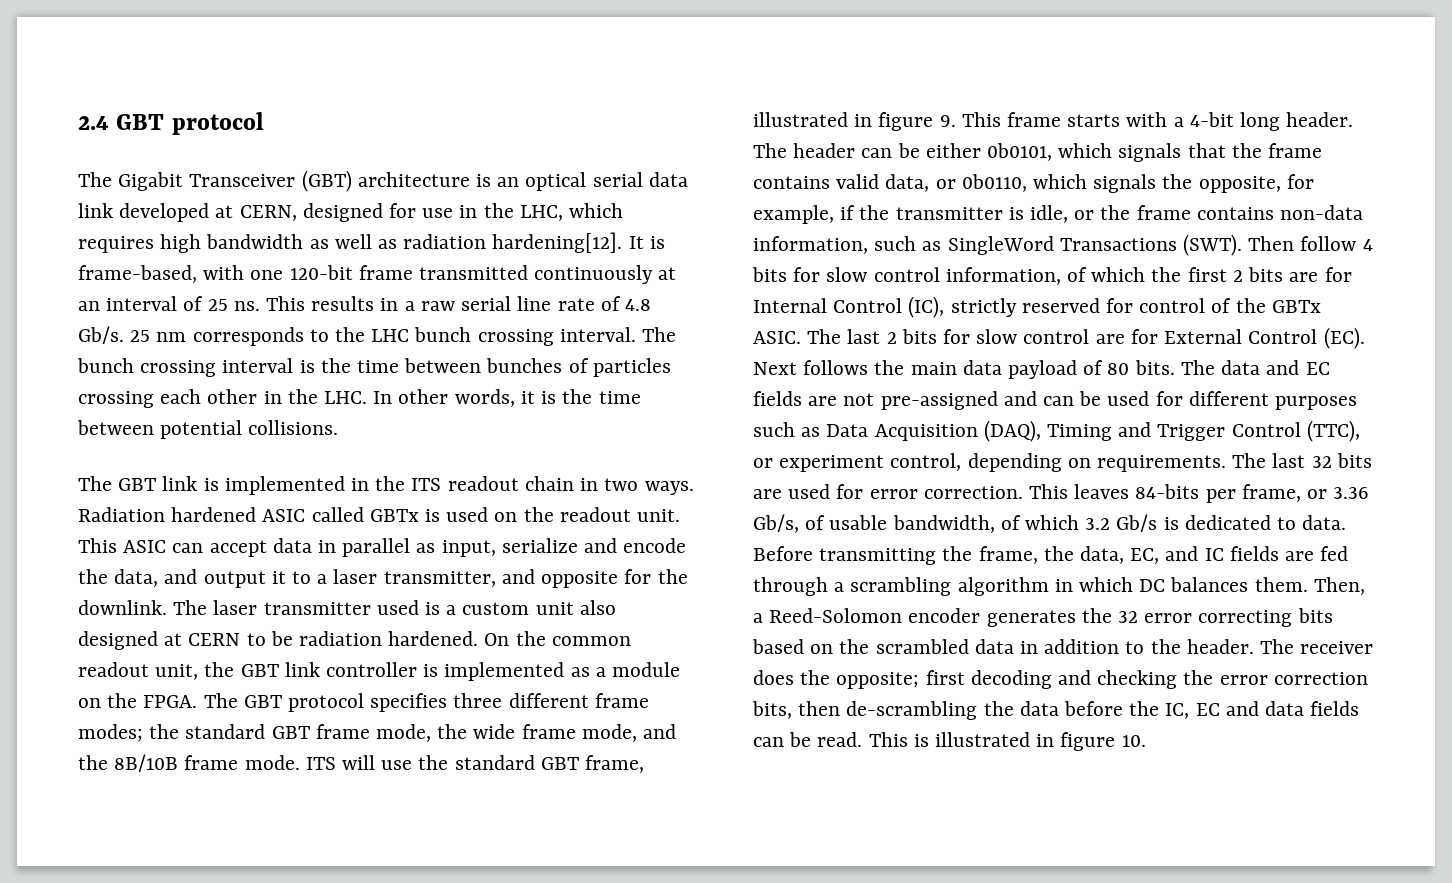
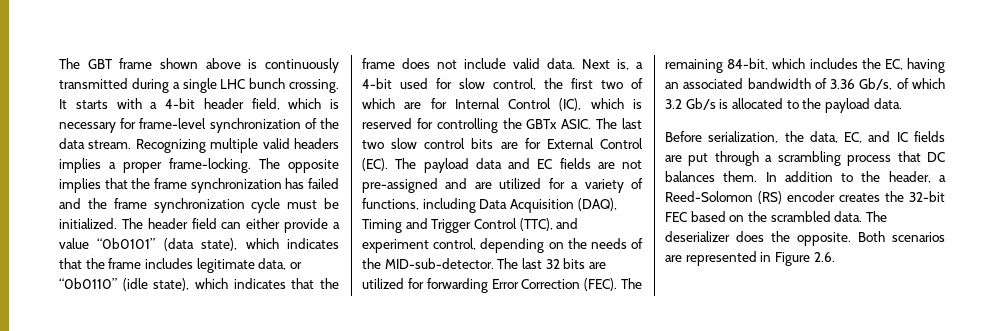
- 2.4 GBT protocol
- The Gigabit Transceiver (GBT) architecture is an optical serial data link developed at CERN, designed for use in the LHC, which requires high bandwidth as well as radiation hardening[12]. It is frame-based, with one 120-bit frame transmitted continuously at an interval of 25 ns. This results in a raw serial line rate of 4.8 Gb/s. 25 nm corresponds to the LHC bunch crossing interval. The bunch crossing interval is the time between bunches of particles crossing each other in the LHC. In other words, it is the time between potential collisions.
- The GBT link is implemented in the ITS readout chain in two ways. Radiation hardened ASIC called GBTx is used on the readout unit. This ASIC can accept data in parallel as input, serialize and encode the data, and output it to a laser transmitter, and opposite for the downlink. The laser transmitter used is a custom unit also designed at CERN to be radiation hardened. On the common readout unit, the GBT link controller is implemented as a module on the FPGA. The GBT protocol specifies three different frame modes; the standard GBT frame mode, the wide frame mode, and the 8B/10B frame mode. ITS will use the standard GBT frame, illustrated in figure 9. This frame starts with a 4-bit long header. The header can be either 0b0101, which signals that the frame contains valid data, or 0b0110, which signals the opposite, for example, if the transmitter is idle, or the frame contains non-data information, such as SingleWord Transactions (SWT). Then follow 4 bits for slow control information, of which the first 2 bits are for Internal Control (IC), strictly reserved for control of the GBTx ASIC.
+ The GBT frame shown above is continuously transmitted during a single LHC bunch crossing. It starts with a 4-bit header field, which is necessary for frame-level synchronization of the data stream. Recognizing multiple valid headers implies a proper frame-locking. The opposite implies that the frame synchronization has failed and the frame synchronization cycle must be initialized. The header field can either provide a value “0b0101” (data state), which indicates that the frame includes legitimate data, or “0b0110” (idle state), which indicates that the frame does not include valid data. Next is, a 4-bit used for slow control, the first two of which are for Internal Control (IC), which is reserved for controlling the GBTx ASIC.
- The last 2 bits for slow control are for External Control (EC). Next follows the main data payload of 80 bits. The data and EC fields are not pre-assigned and can be used for different purposes such as Data Acquisition (DAQ), Timing and Trigger Control (TTC), or experiment control, depending on requirements.
+ The last two slow control bits are for External Control (EC). The payload data and EC fields are not pre-assigned and are utilized for a variety of functions, including Data Acquisition (DAQ), Timing and Trigger Control (TTC), and experiment control, depending on the needs of the MID-sub-detector.
- The last 32 bits are used for error correction. This leaves 84-bits per frame, or 3.36 Gb/s, of usable bandwidth, of which 3.2 Gb/s is dedicated to data. Before transmitting the frame, the data, EC, and IC fields are fed through a scrambling algorithm in which DC balances them. Then, a Reed-Solomon encoder generates the 32 error correcting bits based on the scrambled data in addition to the header. The receiver does the opposite; first decoding and checking the error correction bits, then de-scrambling the data before the IC, EC and data fields can be read. This is illustrated in figure 10.
+ The last 32 bits are utilized for forwarding Error Correction (FEC). The remaining 84-bit, which includes the EC, having an associated bandwidth of 3.36 Gb/s, of which 3.2 Gb/s is allocated to the payload data.
+ Before serialization, the data, EC, and IC fields are put through a scrambling process that DC balances them. In addition to the header, a Reed-Solomon (RS) encoder creates the 32-bit FEC based on the scrambled data. The deserializer does the opposite. Both scenarios are represented in Figure 2.6.

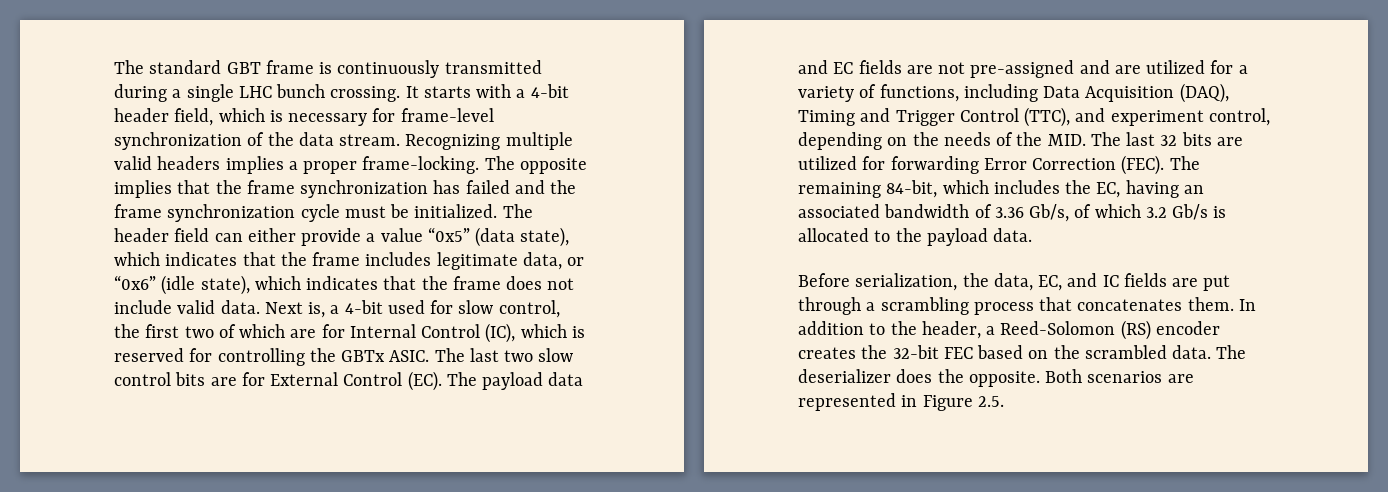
- The GBT frame shown above is continuously transmitted during a single LHC bunch crossing.
+ The standard GBT frame is continuously transmitted during a single LHC bunch crossing.
- The header field can either provide a value “0b0101” (data state), which indicates that the frame includes legitimate data, or “0b0110” (idle state), which indicates that the frame does not include valid data.
+ The header field can either provide a value “0x5” (data state), which indicates that the frame includes legitimate data, or “0x6” (idle state), which indicates that the frame does not include valid data.
- The last two slow control bits are for External Control (EC). The payload data and EC fields are not pre-assigned and are utilized for a variety of functions, including Data Acquisition (DAQ), Timing and Trigger Control (TTC), and experiment control, depending on the needs of the MID-sub-detector. The last 32 bits are utilized for forwarding Error Correction (FEC).
+ The last two slow control bits are for External Control (EC). The payload data and EC fields are not pre-assigned and are utilized for a variety of functions, including Data Acquisition (DAQ), Timing and Trigger Control (TTC), and experiment control, depending on the needs of the MID. The last 32 bits are utilized for forwarding Error Correction (FEC).
- Before serialization, the data, EC, and IC fields are put through a scrambling process that DC balances them.
+ Before serialization, the data, EC, and IC fields are put through a scrambling process that concatenates them.
- Both scenarios are represented in Figure 2.6.
+ Both scenarios are represented in Figure 2.5.

